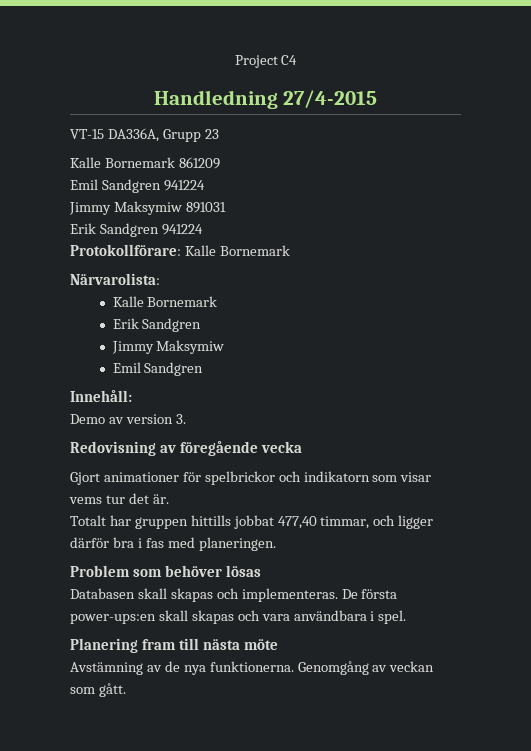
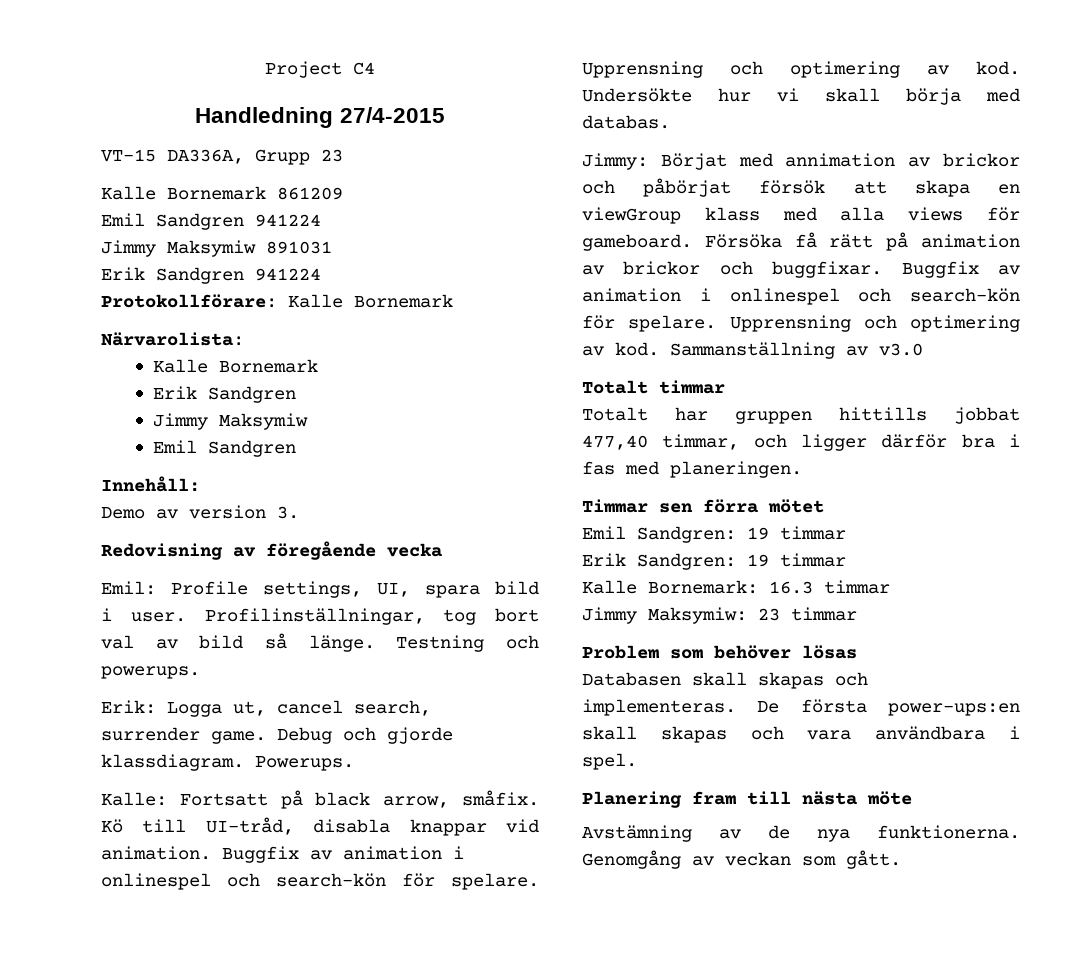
- Gjort animationer för spelbrickor och indikatorn som visar vems tur det är.
+ Emil: Profile settings, UI, spara bild i user. Profilinställningar, tog bort val av bild så länge. Testning och powerups.
+ Erik: Logga ut, cancel search, surrender game. Debug och gjorde klassdiagram. Powerups.
+ Kalle: Fortsatt på black arrow, småfix. Kö till UI-tråd, disabla knappar vid animation. Buggfix av animation i onlinespel och search-kön för spelare. Upprensning och optimering av kod. Undersökte hur vi skall börja med databas.
+ Jimmy: Börjat med annimation av brickor och påbörjat försök att skapa en viewGroup klass med alla views för gameboard. Försöka få rätt på animation av brickor och buggfixar. Buggfix av animation i onlinespel och search-kön för spelare. Upprensning och optimering av kod. Sammanställning av v3.0
+ Totalt timmar
+ Timmar sen förra mötet
+ Emil Sandgren: 19 timmar
+ Erik Sandgren: 19 timmar
+ Kalle Bornemark: 16.3 timmar
+ Jimmy Maksymiw: 23 timmar

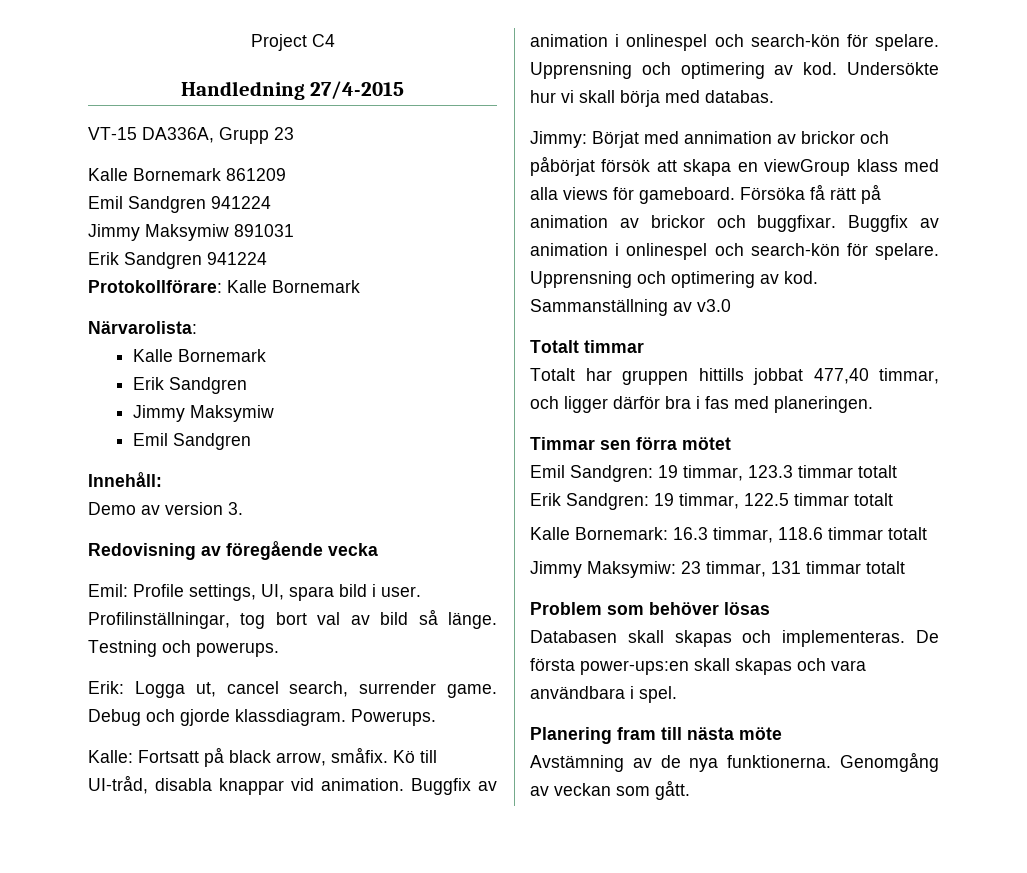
- Emil Sandgren: 19 timmar
+ Emil Sandgren: 19 timmar, 123.3 timmar totalt
- Erik Sandgren: 19 timmar
+ Erik Sandgren: 19 timmar, 122.5 timmar totalt
- Kalle Bornemark: 16.3 timmar
+ Kalle Bornemark: 16.3 timmar, 118.6 timmar totalt
- Jimmy Maksymiw: 23 timmar
+ Jimmy Maksymiw: 23 timmar, 131 timmar totalt

